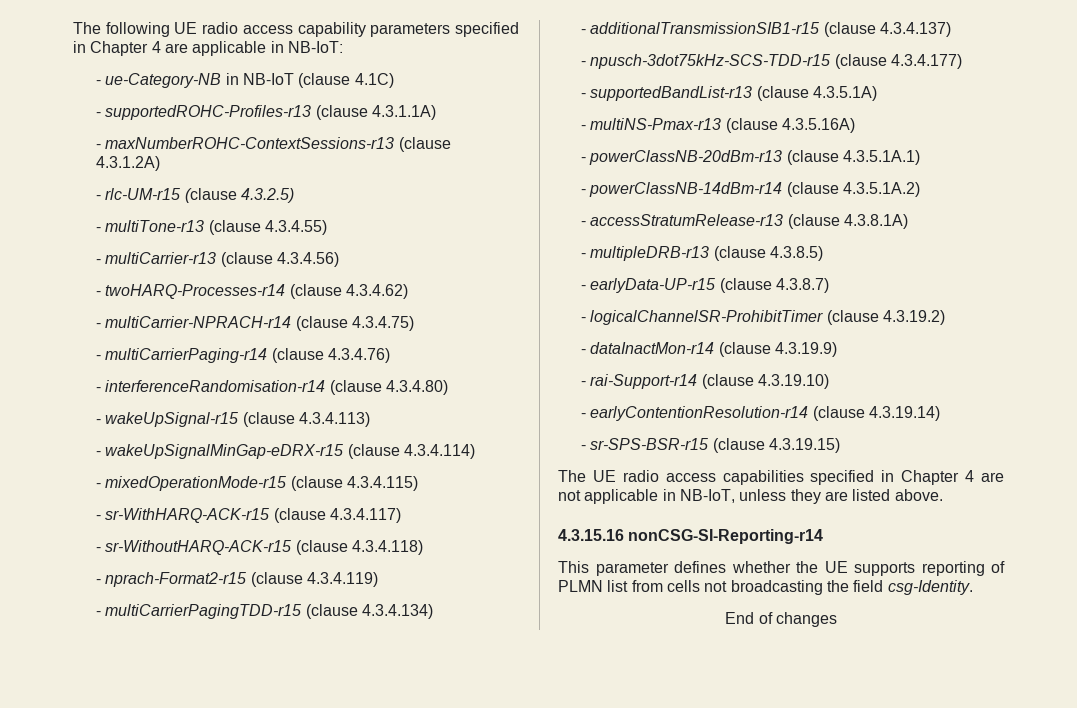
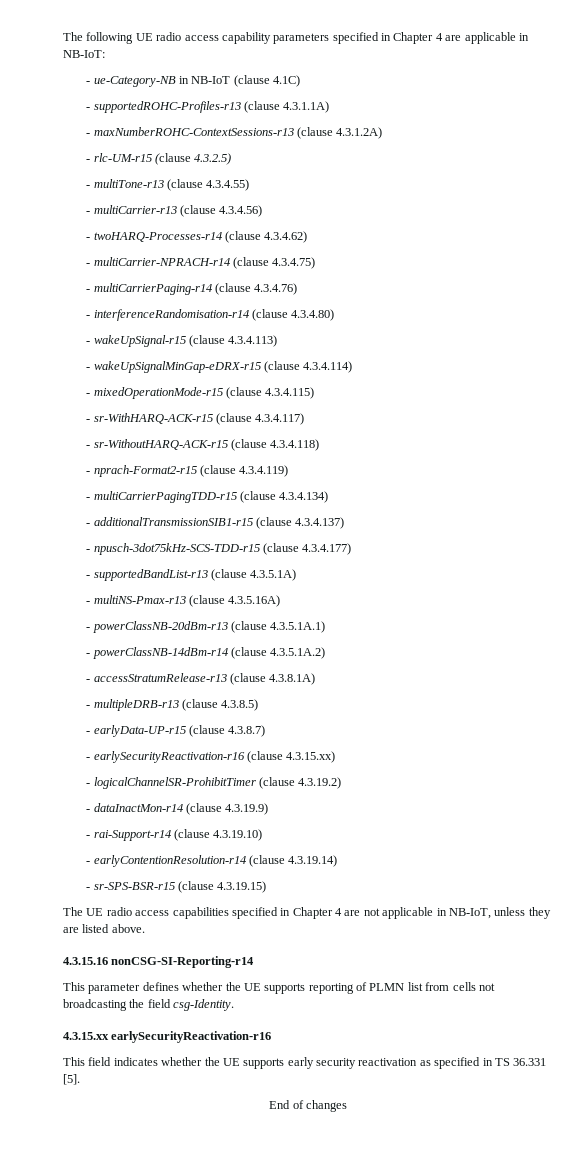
+ - earlySecurityReactivation-r16 (clause 4.3.15.xx)
+ 4.3.15.xx earlySecurityReactivation-r16
+ This field indicates whether the UE supports early security reactivation as specified in TS 36.331 [5].

